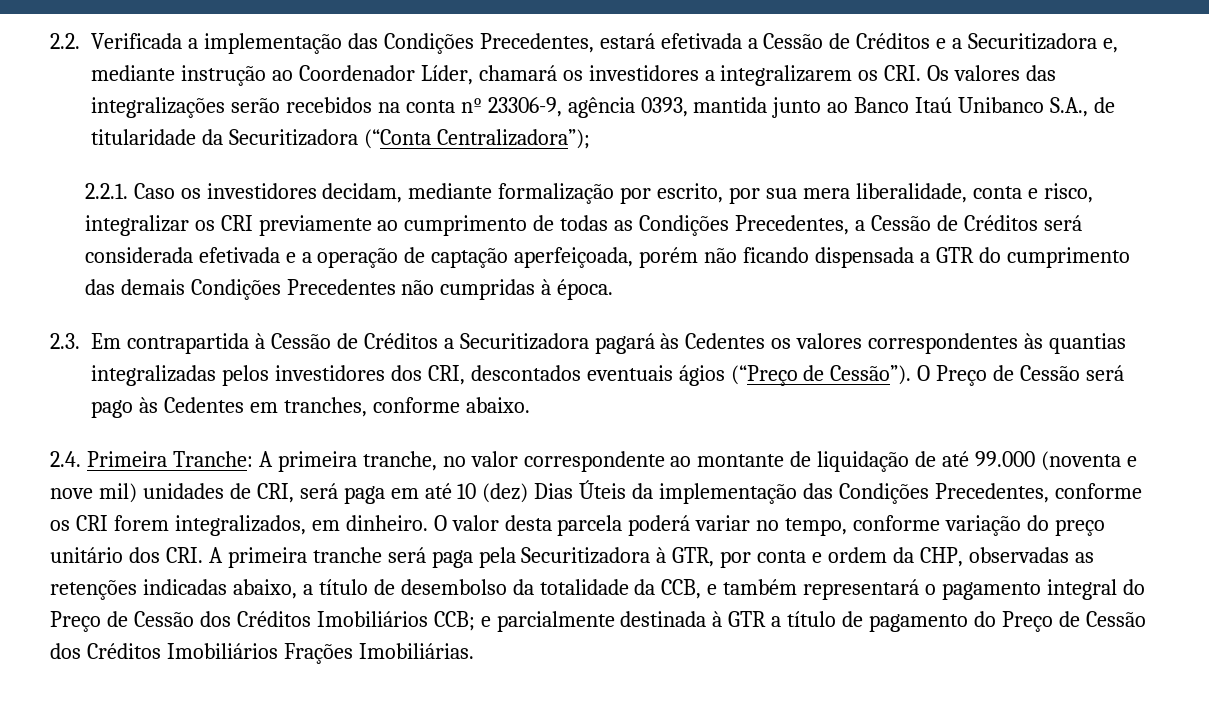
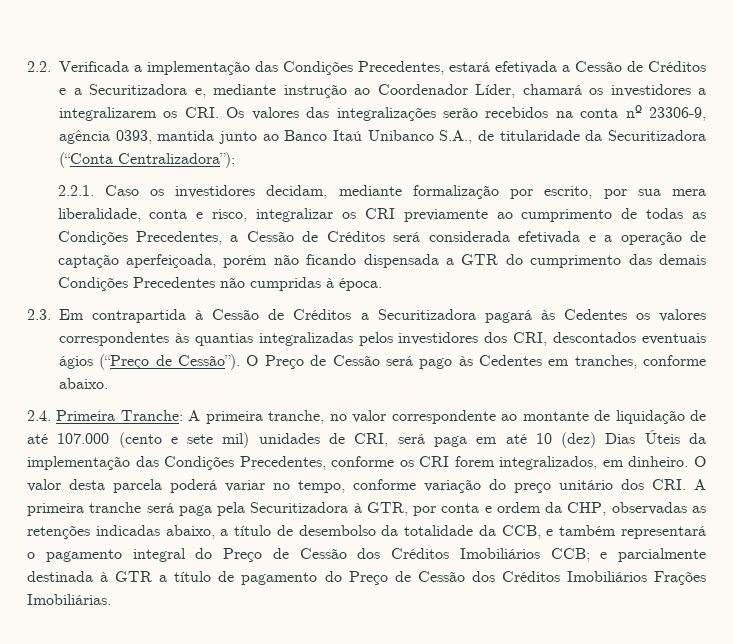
- 2.4. Primeira Tranche: A primeira tranche, no valor correspondente ao montante de liquidação de até 99.000 (noventa e nove mil) unidades de CRI, será paga em até 10 (dez) Dias Úteis da implementação das Condições Precedentes, conforme os CRI forem integralizados, em dinheiro.
+ 2.4. Primeira Tranche: A primeira tranche, no valor correspondente ao montante de liquidação de até 107.000 (cento e sete mil) unidades de CRI, será paga em até 10 (dez) Dias Úteis da implementação das Condições Precedentes, conforme os CRI forem integralizados, em dinheiro.

